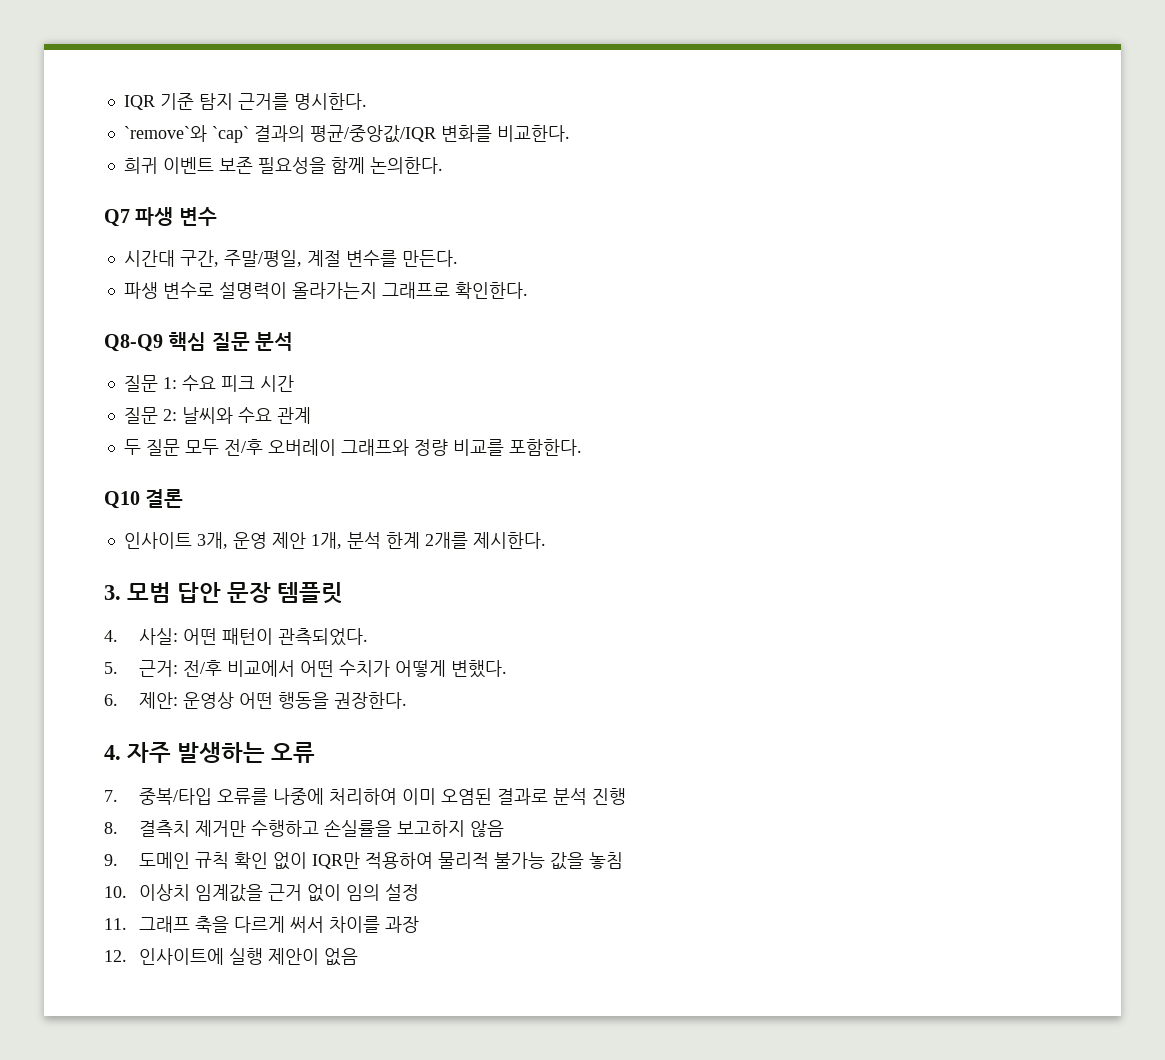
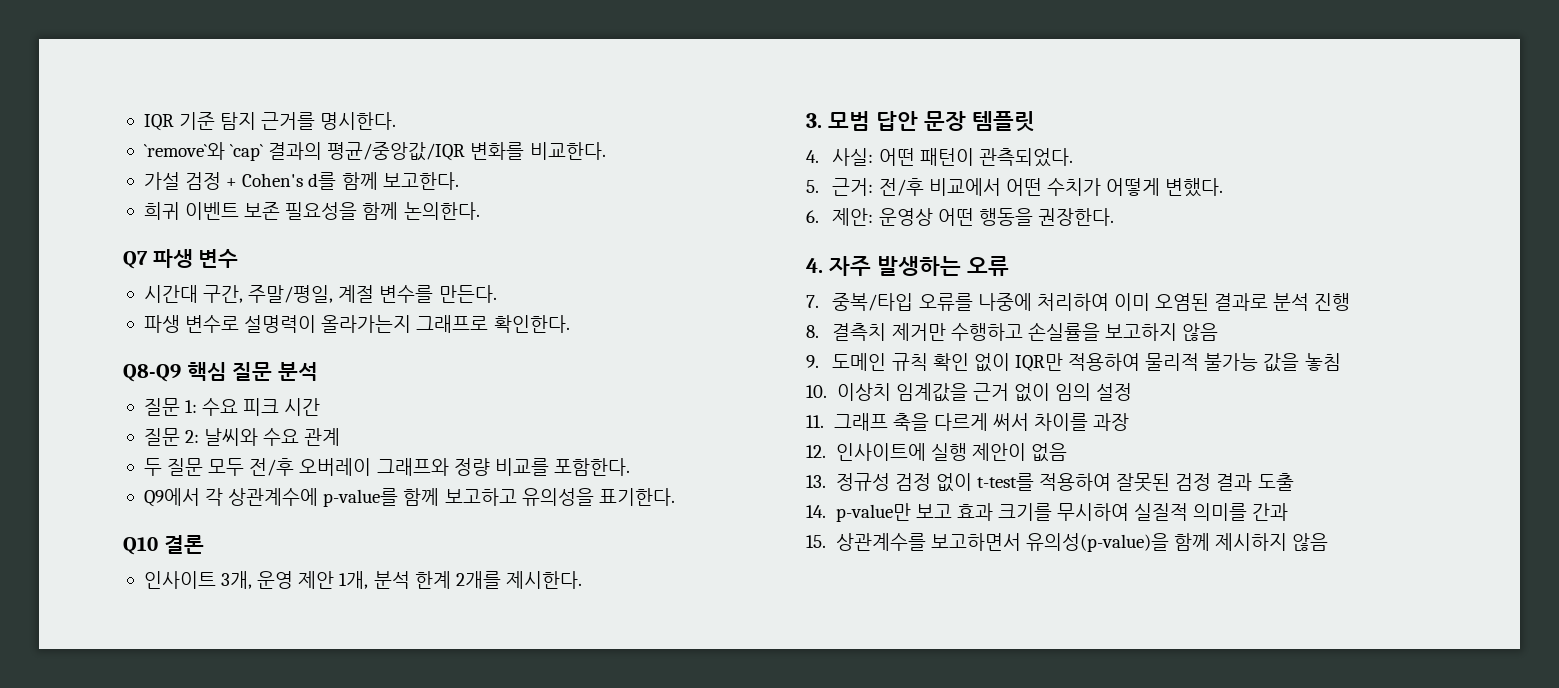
+ 가설 검정 + Cohen's d를 함께 보고한다.
+ Q9에서 각 상관계수에 p-value를 함께 보고하고 유의성을 표기한다.
+ 13. 정규성 검정 없이 t-test를 적용하여 잘못된 검정 결과 도출
+ 14. p-value만 보고 효과 크기를 무시하여 실질적 의미를 간과
+ 15. 상관계수를 보고하면서 유의성(p-value)을 함께 제시하지 않음

